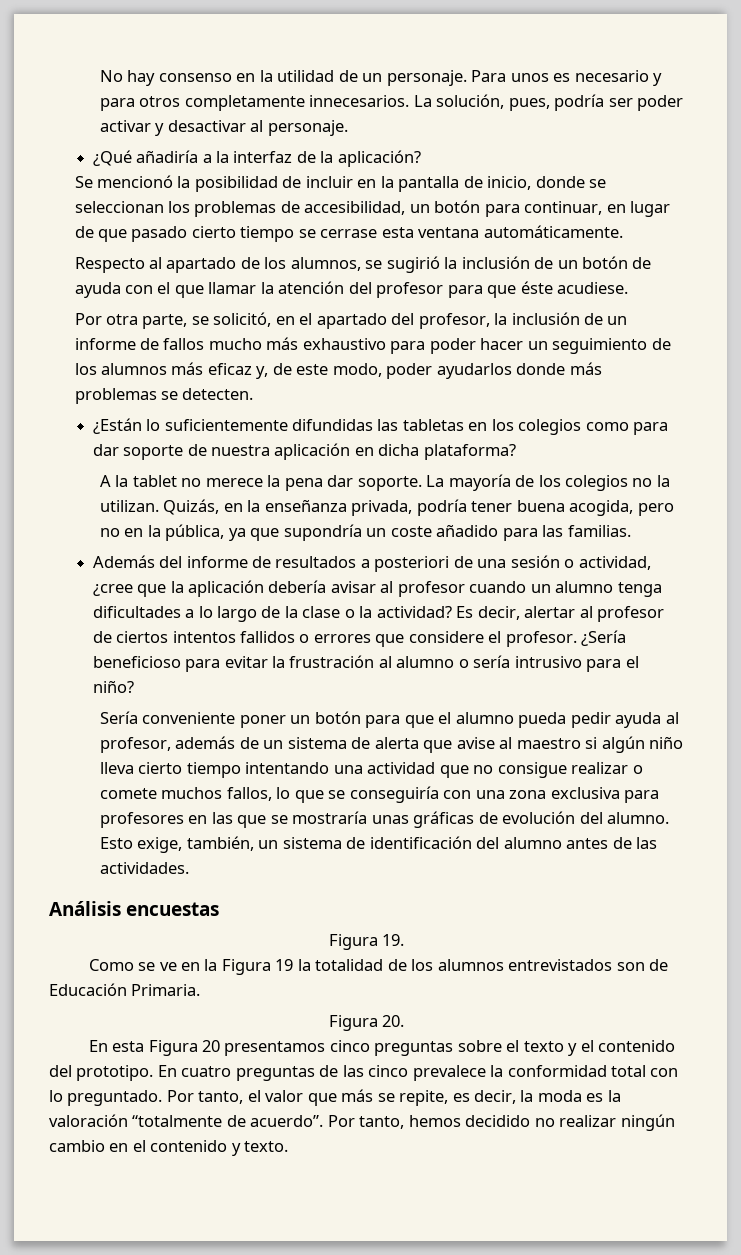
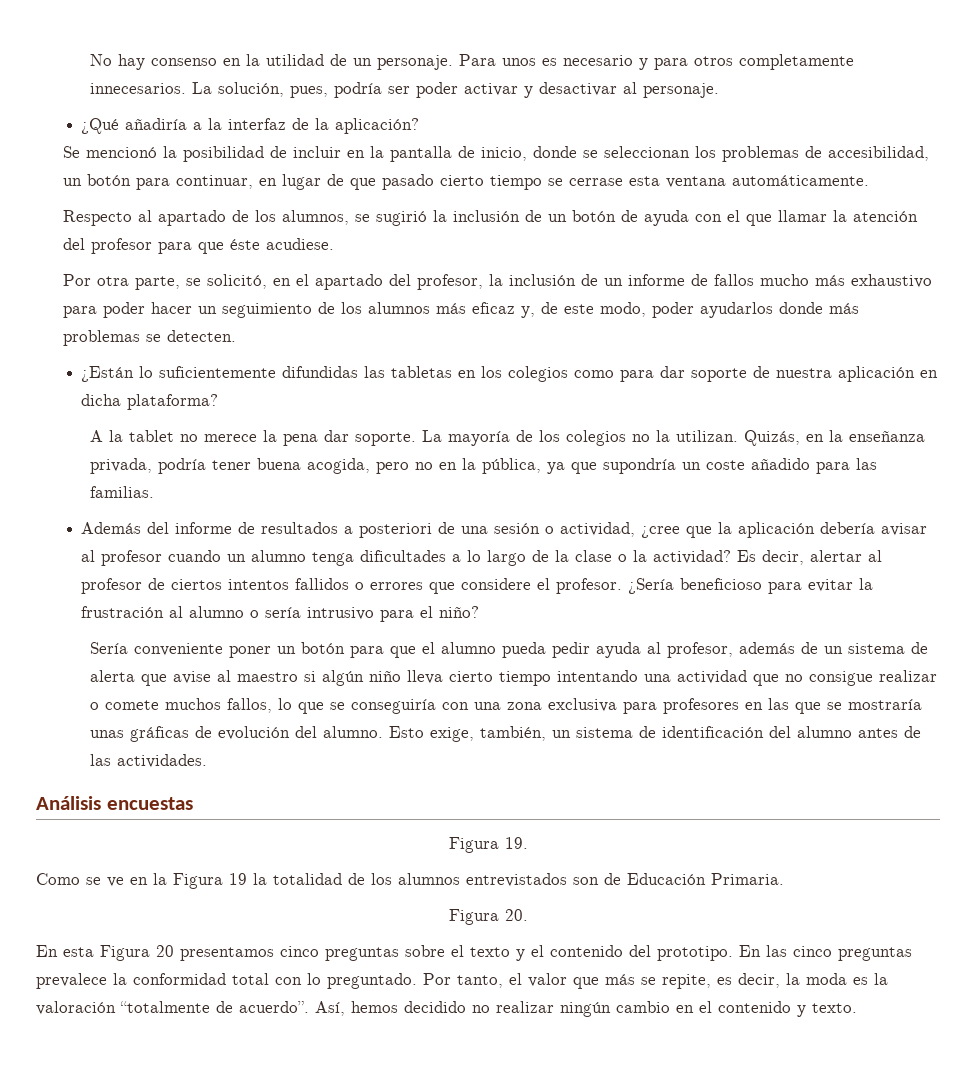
- En cuatro preguntas de las cinco prevalece la conformidad total con lo preguntado.
+ En las cinco preguntas prevalece la conformidad total con lo preguntado.
- Por tanto, hemos decidido no realizar ningún cambio en el contenido y texto.
+ Así, hemos decidido no realizar ningún cambio en el contenido y texto.

